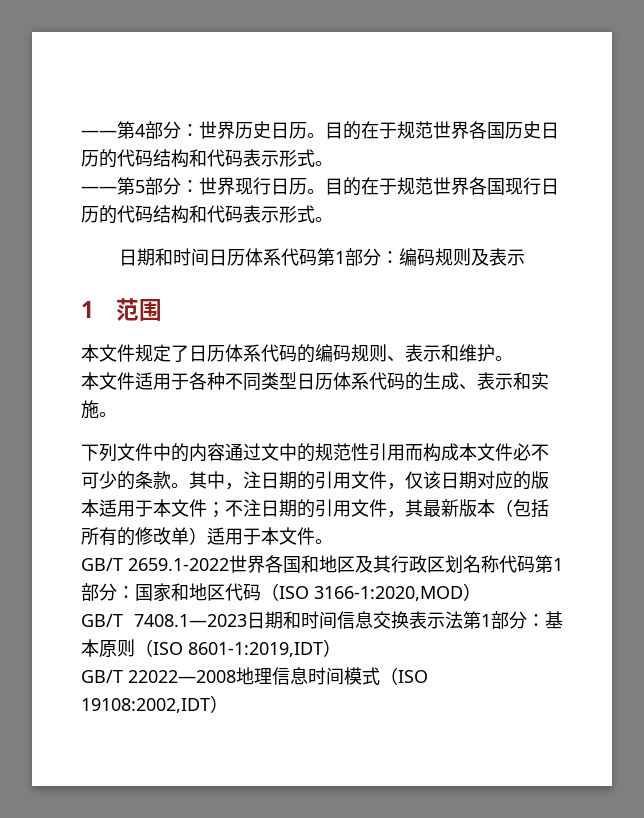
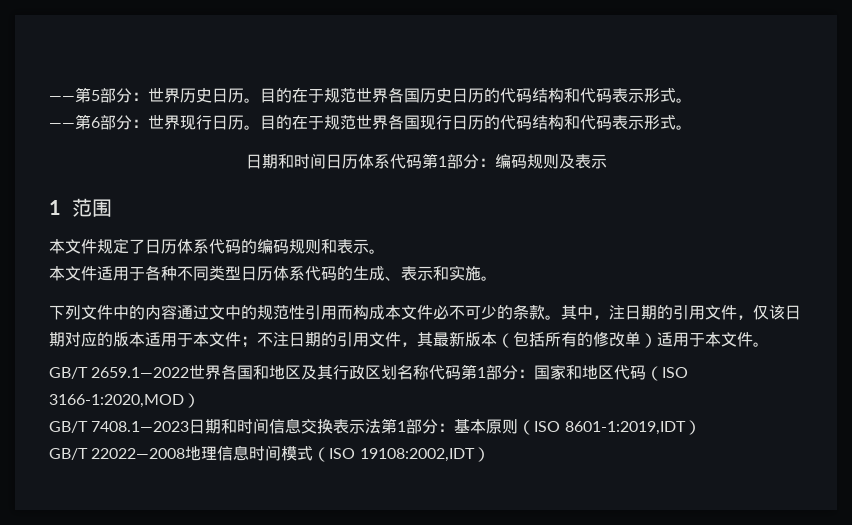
- ——第4部分：世界历史日历。
+ ——第5部分：世界历史日历。
- ——第5部分：世界现行日历。
+ ——第6部分：世界现行日历。
- 本文件规定了日历体系代码的编码规则、表示和维护。
+ 本文件规定了日历体系代码的编码规则和表示。
- GB/T 2659.1-2022世界各国和地区及其行政区划名称代码第1部分：国家和地区代码（ISO 3166-1:2020,MOD）
+ GB/T 2659.1—2022世界各国和地区及其行政区划名称代码第1部分：国家和地区代码（ISO 3166-1:2020,MOD）

